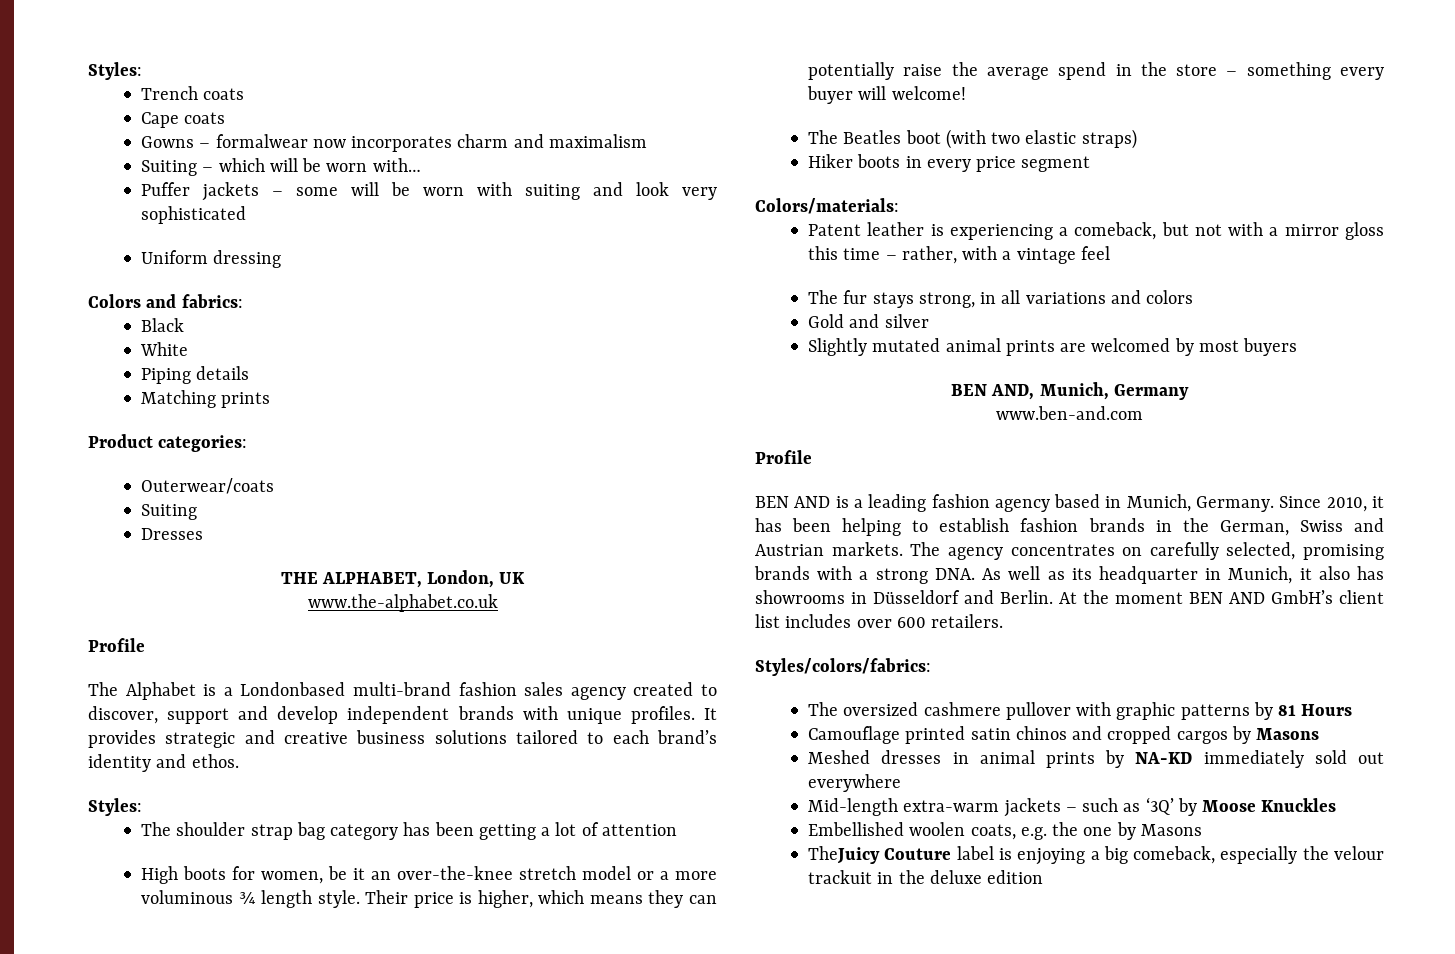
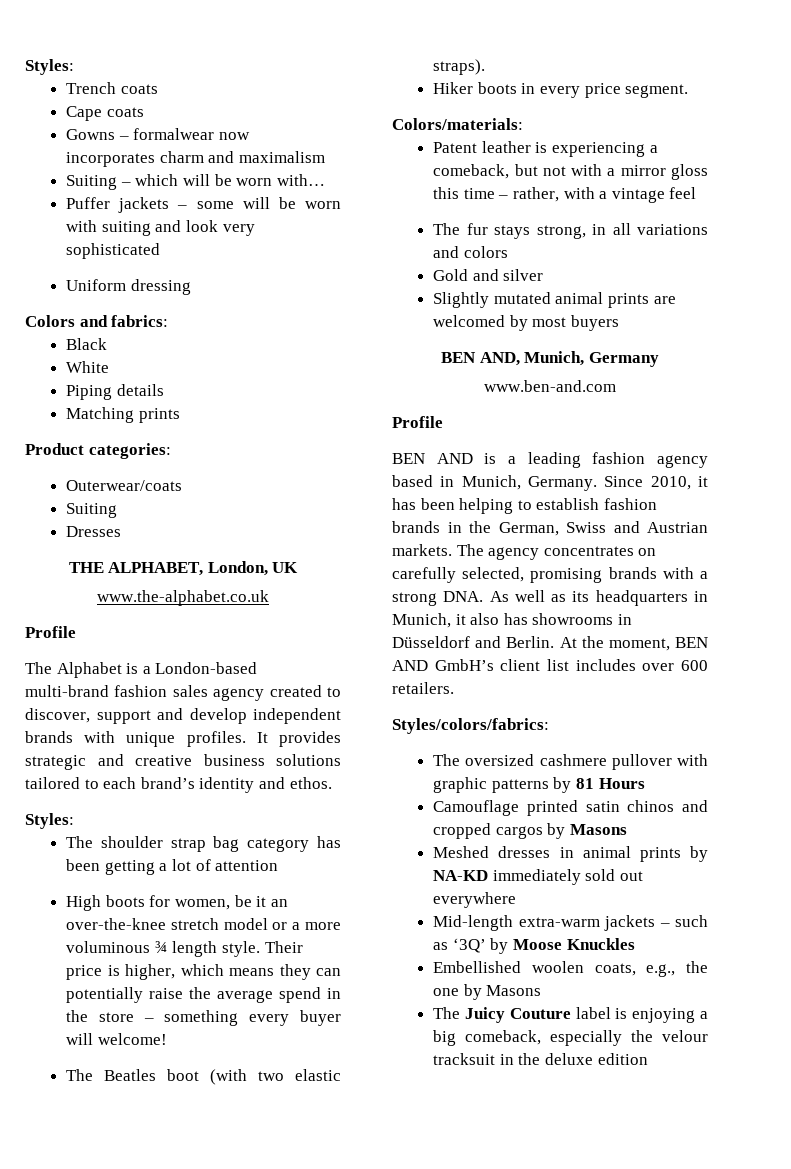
- The Alphabet is a Londonbased multi-brand fashion sales agency created to discover, support and develop independent brands with unique profiles.
+ The Alphabet is a London-based multi-brand fashion sales agency created to discover, support and develop independent brands with unique profiles.
- The Beatles boot (with two elastic straps)
+ The Beatles boot (with two elastic straps).
- Hiker boots in every price segment
+ Hiker boots in every price segment.
- The agency concentrates on carefully selected, promising brands with a strong DNA. As well as its headquarter in Munich, it also has showrooms in Düsseldorf and Berlin.
+ The agency concentrates on carefully selected, promising brands with a strong DNA. As well as its headquarters in Munich, it also has showrooms in Düsseldorf and Berlin.
- At the moment BEN AND GmbH’s client list includes over 600 retailers.
+ At the moment, BEN AND GmbH’s client list includes over 600 retailers.
- Embellished woolen coats, e.g. the one by Masons
+ Embellished woolen coats, e.g., the one by Masons
- TheJuicy Couture label is enjoying a big comeback, especially the velour trackuit in the deluxe edition
+ The Juicy Couture label is enjoying a big comeback, especially the velour tracksuit in the deluxe edition

